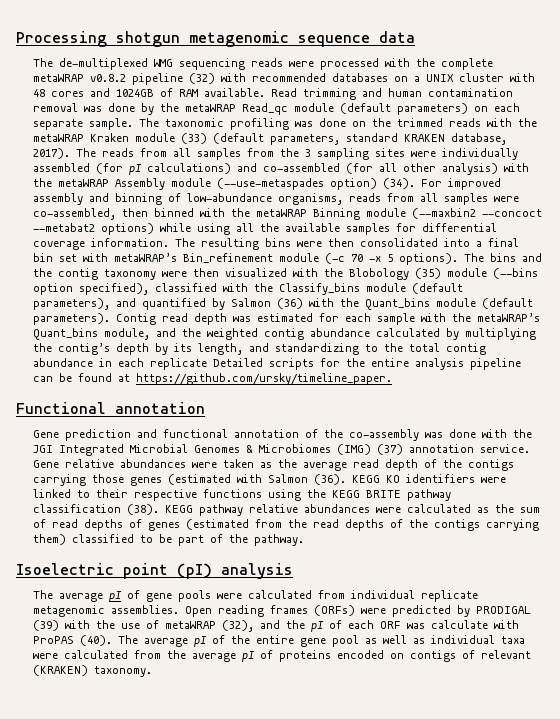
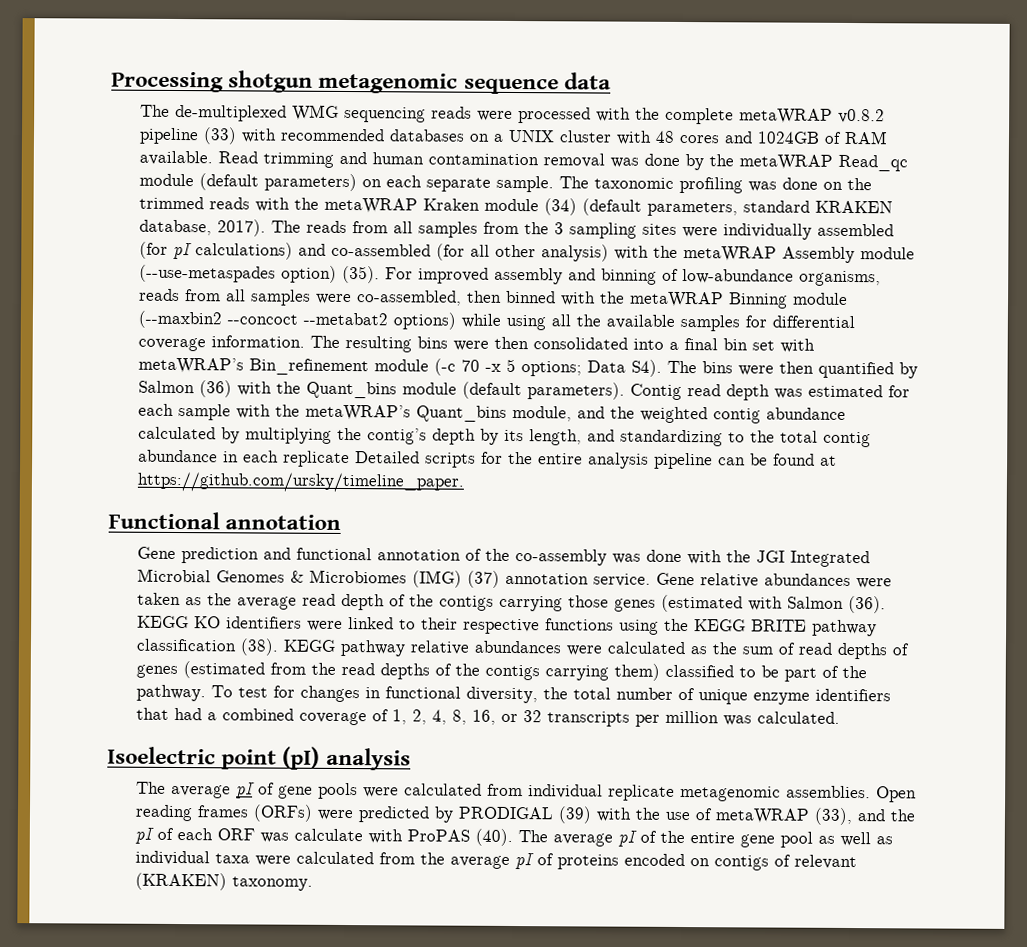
- The de-multiplexed WMG sequencing reads were processed with the complete metaWRAP v0.8.2 pipeline (32) with recommended databases on a UNIX cluster with 48 cores and 1024GB of RAM available.
+ The de-multiplexed WMG sequencing reads were processed with the complete metaWRAP v0.8.2 pipeline (33) with recommended databases on a UNIX cluster with 48 cores and 1024GB of RAM available.
- The taxonomic profiling was done on the trimmed reads with the metaWRAP Kraken module (33) (default parameters, standard KRAKEN database, 2017).
+ The taxonomic profiling was done on the trimmed reads with the metaWRAP Kraken module (34) (default parameters, standard KRAKEN database, 2017).
- The reads from all samples from the 3 sampling sites were individually assembled (for pI calculations) and co-assembled (for all other analysis) with the metaWRAP Assembly module (--use-metaspades option) (34).
+ The reads from all samples from the 3 sampling sites were individually assembled (for pI calculations) and co-assembled (for all other analysis) with the metaWRAP Assembly module (--use-metaspades option) (35).
- The resulting bins were then consolidated into a final bin set with metaWRAP’s Bin_refinement module (-c 70 -x 5 options). The bins and the contig taxonomy were then visualized with the Blobology (35) module (--bins option specified), classified with the Classify_bins module (default parameters), and quantified by Salmon (36) with the Quant_bins module (default parameters).
+ The resulting bins were then consolidated into a final bin set with metaWRAP’s Bin_refinement module (-c 70 -x 5 options; Data S4). The bins were then quantified by Salmon (36) with the Quant_bins module (default parameters).
+ To test for changes in functional diversity, the total number of unique enzyme identifiers that had a combined coverage of 1, 2, 4, 8, 16, or 32 transcripts per million was calculated.
- Open reading frames (ORFs) were predicted by PRODIGAL (39) with the use of metaWRAP (32), and the pI of each ORF was calculate with ProPAS (40).
+ Open reading frames (ORFs) were predicted by PRODIGAL (39) with the use of metaWRAP (33), and the pI of each ORF was calculate with ProPAS (40).

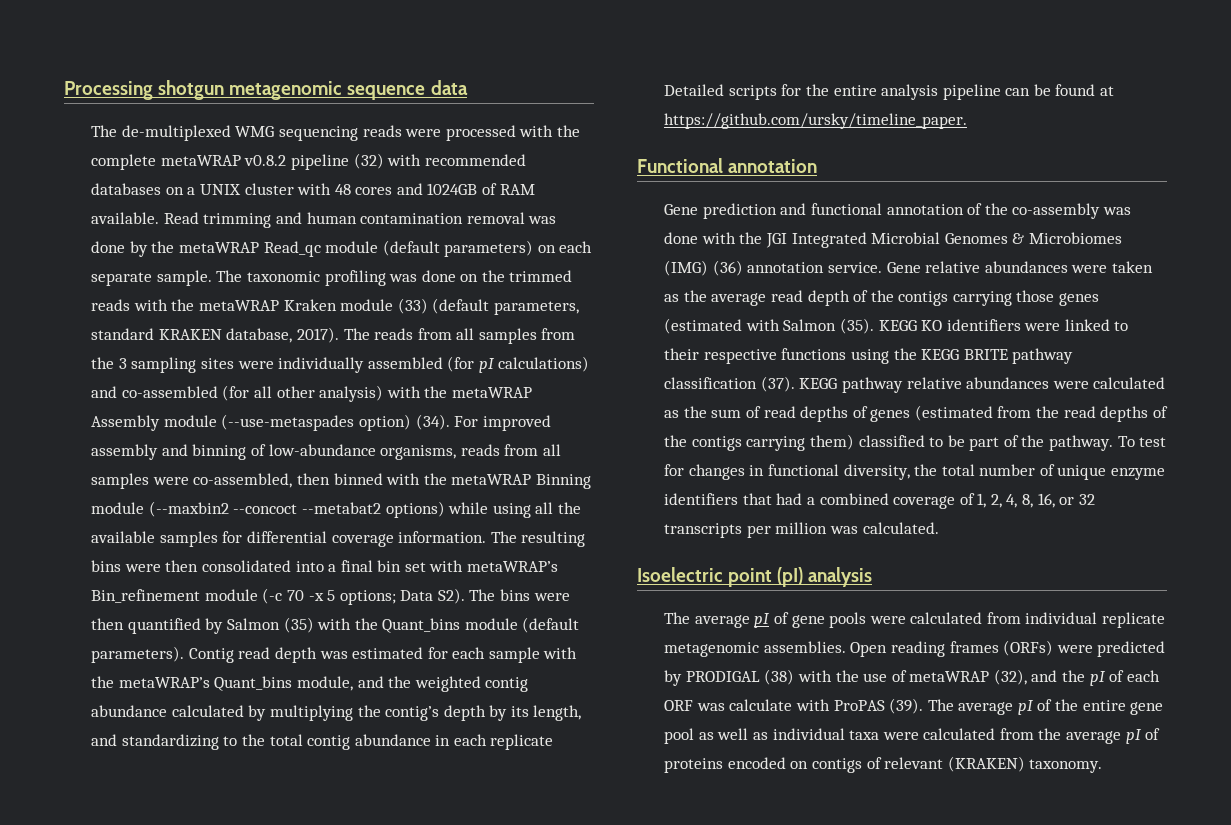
- The de-multiplexed WMG sequencing reads were processed with the complete metaWRAP v0.8.2 pipeline (33) with recommended databases on a UNIX cluster with 48 cores and 1024GB of RAM available.
+ The de-multiplexed WMG sequencing reads were processed with the complete metaWRAP v0.8.2 pipeline (32) with recommended databases on a UNIX cluster with 48 cores and 1024GB of RAM available.
- The taxonomic profiling was done on the trimmed reads with the metaWRAP Kraken module (34) (default parameters, standard KRAKEN database, 2017).
+ The taxonomic profiling was done on the trimmed reads with the metaWRAP Kraken module (33) (default parameters, standard KRAKEN database, 2017).
- The reads from all samples from the 3 sampling sites were individually assembled (for pI calculations) and co-assembled (for all other analysis) with the metaWRAP Assembly module (--use-metaspades option) (35).
+ The reads from all samples from the 3 sampling sites were individually assembled (for pI calculations) and co-assembled (for all other analysis) with the metaWRAP Assembly module (--use-metaspades option) (34).
- The resulting bins were then consolidated into a final bin set with metaWRAP’s Bin_refinement module (-c 70 -x 5 options; Data S4). The bins were then quantified by Salmon (36) with the Quant_bins module (default parameters).
+ The resulting bins were then consolidated into a final bin set with metaWRAP’s Bin_refinement module (-c 70 -x 5 options; Data S2). The bins were then quantified by Salmon (35) with the Quant_bins module (default parameters).
- Gene prediction and functional annotation of the co-assembly was done with the JGI Integrated Microbial Genomes & Microbiomes (IMG) (37) annotation service.
+ Gene prediction and functional annotation of the co-assembly was done with the JGI Integrated Microbial Genomes & Microbiomes (IMG) (36) annotation service.
- Gene relative abundances were taken as the average read depth of the contigs carrying those genes (estimated with Salmon (36).
+ Gene relative abundances were taken as the average read depth of the contigs carrying those genes (estimated with Salmon (35).
- KEGG KO identifiers were linked to their respective functions using the KEGG BRITE pathway classification (38).
+ KEGG KO identifiers were linked to their respective functions using the KEGG BRITE pathway classification (37).
- Open reading frames (ORFs) were predicted by PRODIGAL (39) with the use of metaWRAP (33), and the pI of each ORF was calculate with ProPAS (40).
+ Open reading frames (ORFs) were predicted by PRODIGAL (38) with the use of metaWRAP (32), and the pI of each ORF was calculate with ProPAS (39).

